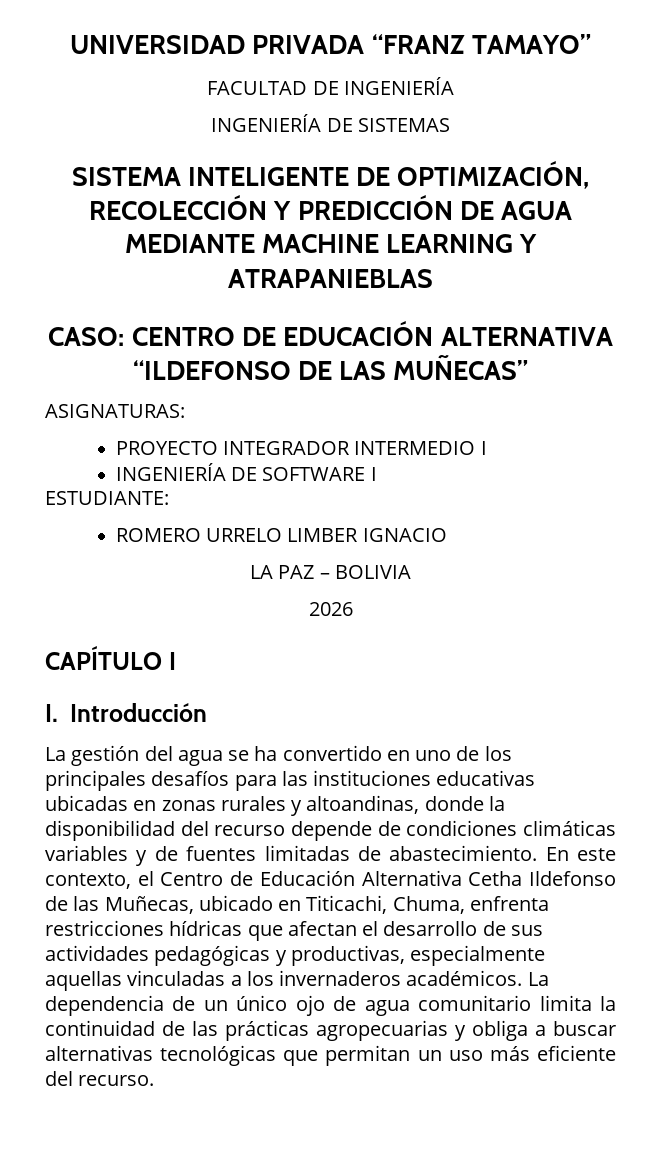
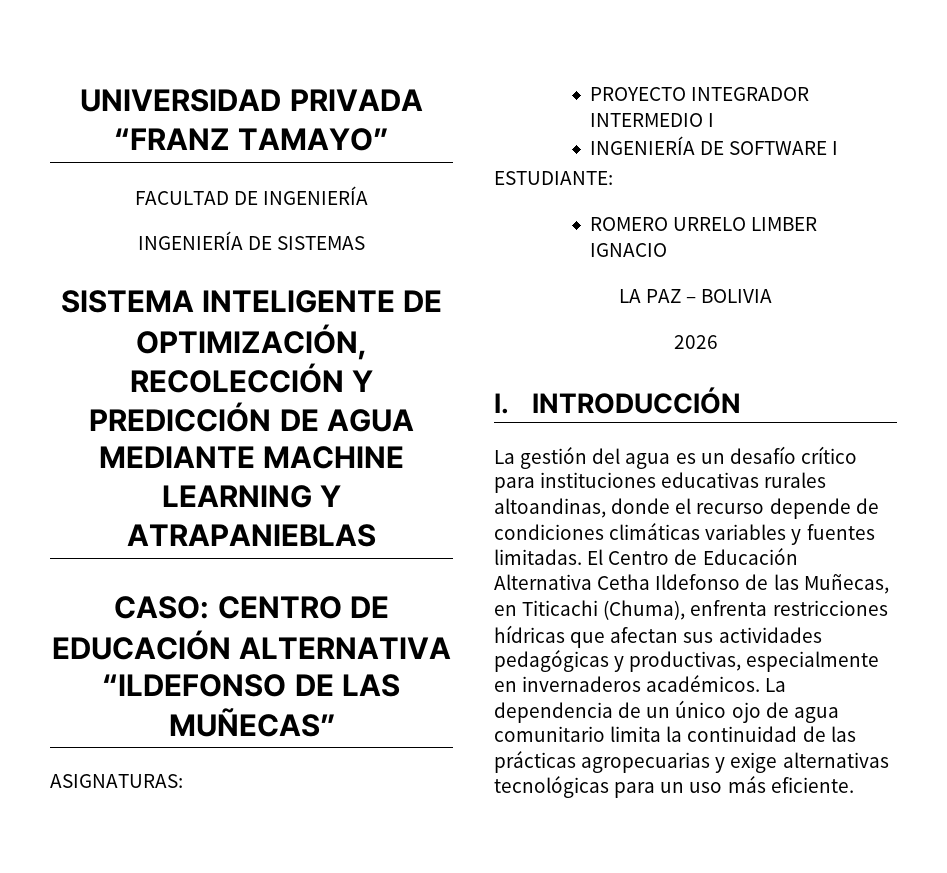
- CAPÍTULO I
- I. Introducción
+ I. INTRODUCCIÓN
- La gestión del agua se ha convertido en uno de los principales desafíos para las instituciones educativas ubicadas en zonas rurales y altoandinas, donde la disponibilidad del recurso depende de condiciones climáticas variables y de fuentes limitadas de abastecimiento. En este contexto, el Centro de Educación Alternativa Cetha Ildefonso de las Muñecas, ubicado en Titicachi, Chuma, enfrenta restricciones hídricas que afectan el desarrollo de sus actividades pedagógicas y productivas, especialmente aquellas vinculadas a los invernaderos académicos.
+ La gestión del agua es un desafío crítico para instituciones educativas rurales altoandinas, donde el recurso depende de condiciones climáticas variables y fuentes limitadas. El Centro de Educación Alternativa Cetha Ildefonso de las Muñecas, en Titicachi (Chuma), enfrenta restricciones hídricas que afectan sus actividades pedagógicas y productivas, especialmente en invernaderos académicos.
- La dependencia de un único ojo de agua comunitario limita la continuidad de las prácticas agropecuarias y obliga a buscar alternativas tecnológicas que permitan un uso más eficiente del recurso.
+ La dependencia de un único ojo de agua comunitario limita la continuidad de las prácticas agropecuarias y exige alternativas tecnológicas para un uso más eficiente.

